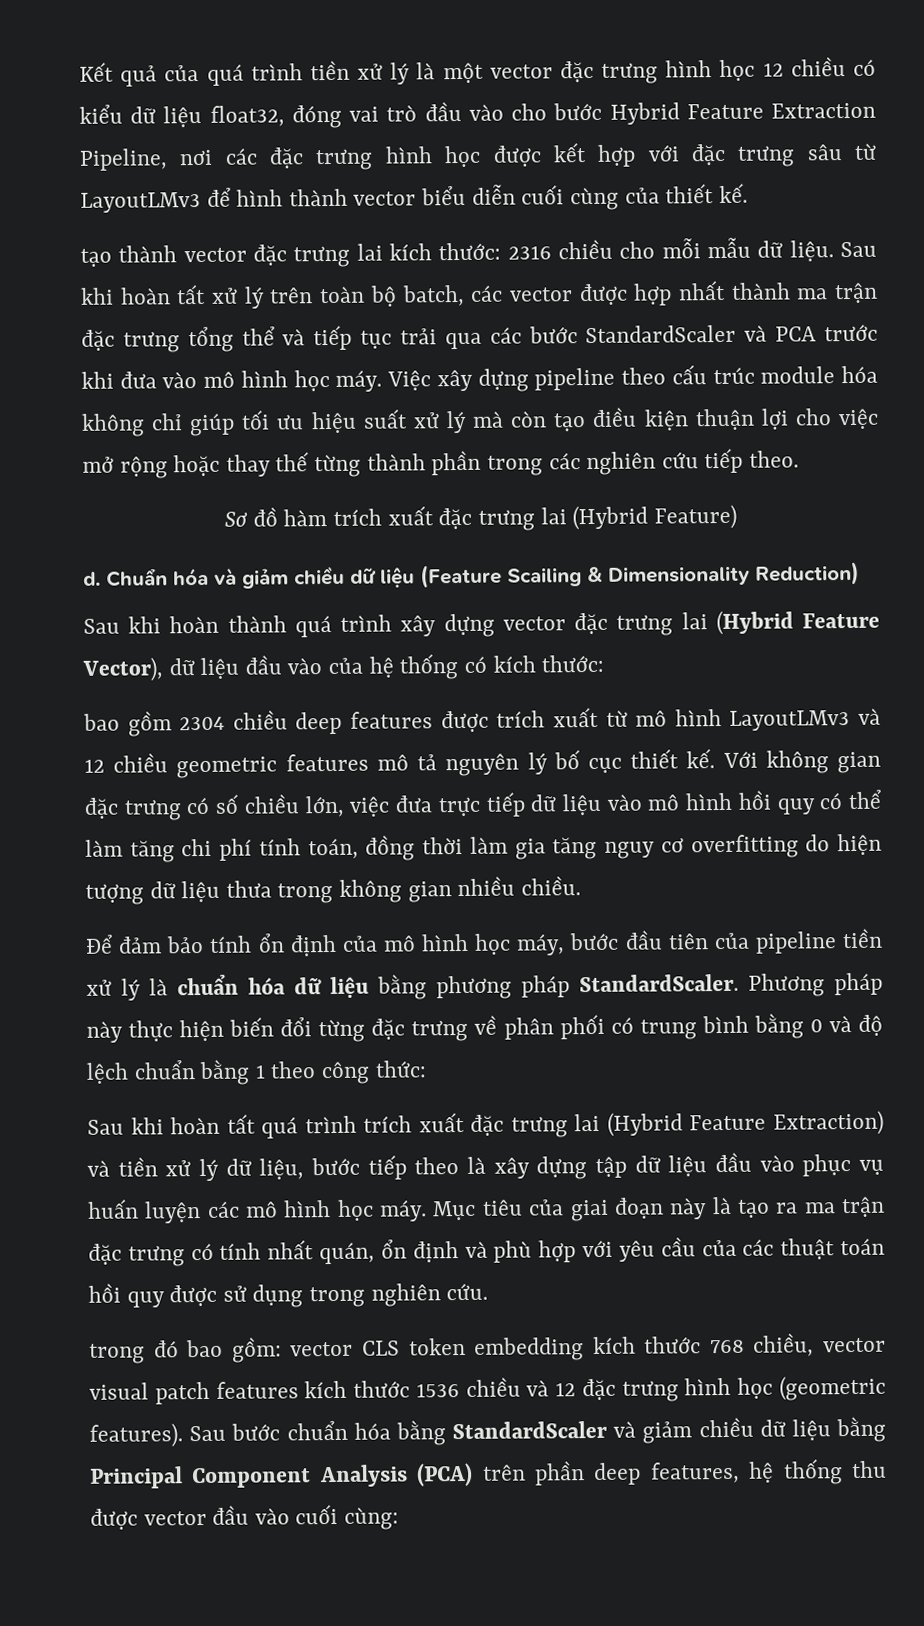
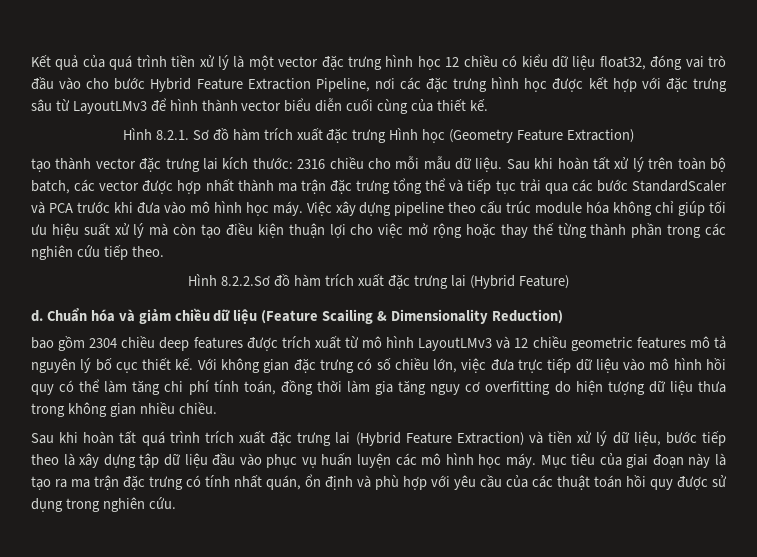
+ Hình 8.2.1. Sơ đồ hàm trích xuất đặc trưng Hình học (Geometry Feature Extraction)
- Sơ đồ hàm trích xuất đặc trưng lai (Hybrid Feature)
+ Hình 8.2.2.Sơ đồ hàm trích xuất đặc trưng lai (Hybrid Feature)
- Sau khi hoàn thành quá trình xây dựng vector đặc trưng lai (Hybrid Feature Vector), dữ liệu đầu vào của hệ thống có kích thước:
- Để đảm bảo tính ổn định của mô hình học máy, bước đầu tiên của pipeline tiền xử lý là chuẩn hóa dữ liệu bằng phương pháp StandardScaler. Phương pháp này thực hiện biến đổi từng đặc trưng về phân phối có trung bình bằng 0 và độ lệch chuẩn bằng 1 theo công thức:
- trong đó bao gồm: vector CLS token embedding kích thước 768 chiều, vector visual patch features kích thước 1536 chiều và 12 đặc trưng hình học (geometric features). Sau bước chuẩn hóa bằng StandardScaler và giảm chiều dữ liệu bằng Principal Component Analysis (PCA) trên phần deep features, hệ thống thu được vector đầu vào cuối cùng:

